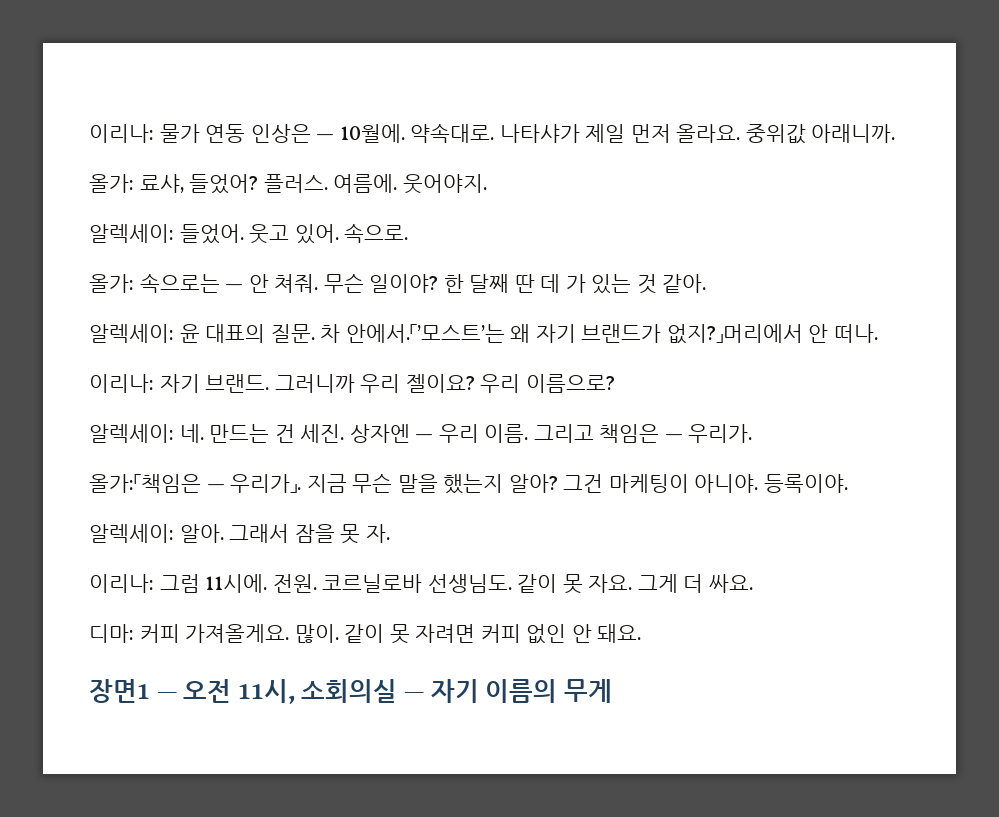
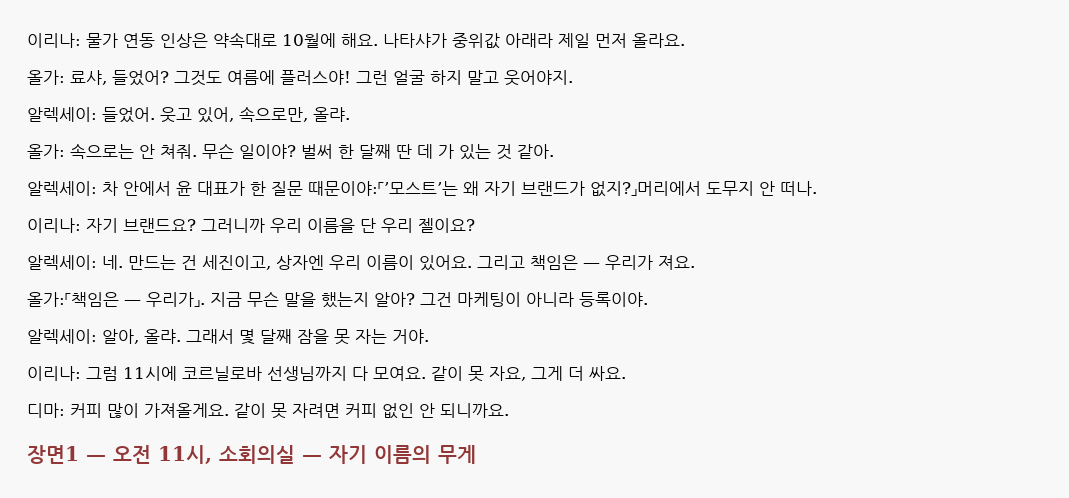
- 이리나: 물가 연동 인상은 — 10월에. 약속대로. 나타샤가 제일 먼저 올라요. 중위값 아래니까.
+ 이리나: 물가 연동 인상은 약속대로 10월에 해요. 나타샤가 중위값 아래라 제일 먼저 올라요.
- 플러스. 여름에. 웃어야지.
+ 그것도 여름에 플러스야! 그런 얼굴 하지 말고 웃어야지.
- 웃고 있어. 속으로.
+ 웃고 있어, 속으로만, 올랴.
- 올가: 속으로는 — 안 쳐줘.
+ 올가: 속으로는 안 쳐줘.
- 한 달째 딴 데 가 있는 것 같아.
+ 벌써 한 달째 딴 데 가 있는 것 같아.
- 알렉세이: 윤 대표의 질문. 차 안에서.「’모스트’는 왜 자기 브랜드가 없지?」머리에서 안 떠나.
+ 알렉세이: 차 안에서 윤 대표가 한 질문 때문이야:「’모스트’는 왜 자기 브랜드가 없지?」머리에서 도무지 안 떠나.
- 이리나: 자기 브랜드.
+ 이리나: 자기 브랜드요?
- 그러니까 우리 젤이요? 우리 이름으로?
+ 그러니까 우리 이름을 단 우리 젤이요?
- 만드는 건 세진. 상자엔 — 우리 이름.
+ 만드는 건 세진이고, 상자엔 우리 이름이 있어요.
- 그리고 책임은 — 우리가.
+ 그리고 책임은 — 우리가 져요.
- 그건 마케팅이 아니야. 등록이야.
+ 그건 마케팅이 아니라 등록이야.
- 알렉세이: 알아. 그래서 잠을 못 자.
- 이리나: 그럼 11시에. 전원. 코르닐로바 선생님도. 같이 못 자요. 그게 더 싸요.
+ 알렉세이: 알아, 올랴. 그래서 몇 달째 잠을 못 자는 거야.
+ 이리나: 그럼 11시에 코르닐로바 선생님까지 다 모여요. 같이 못 자요, 그게 더 싸요.
- 디마: 커피 가져올게요. 많이.
+ 디마: 커피 많이 가져올게요.
- 같이 못 자려면 커피 없인 안 돼요.
+ 같이 못 자려면 커피 없인 안 되니까요.

